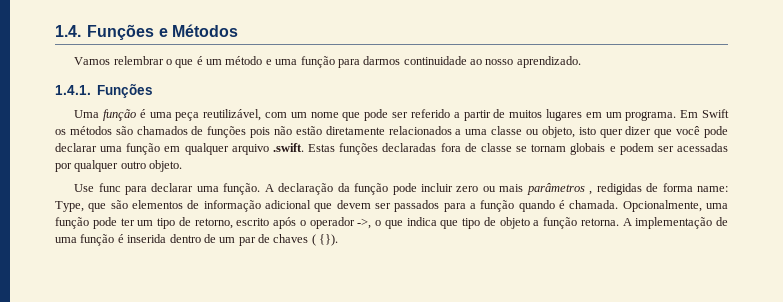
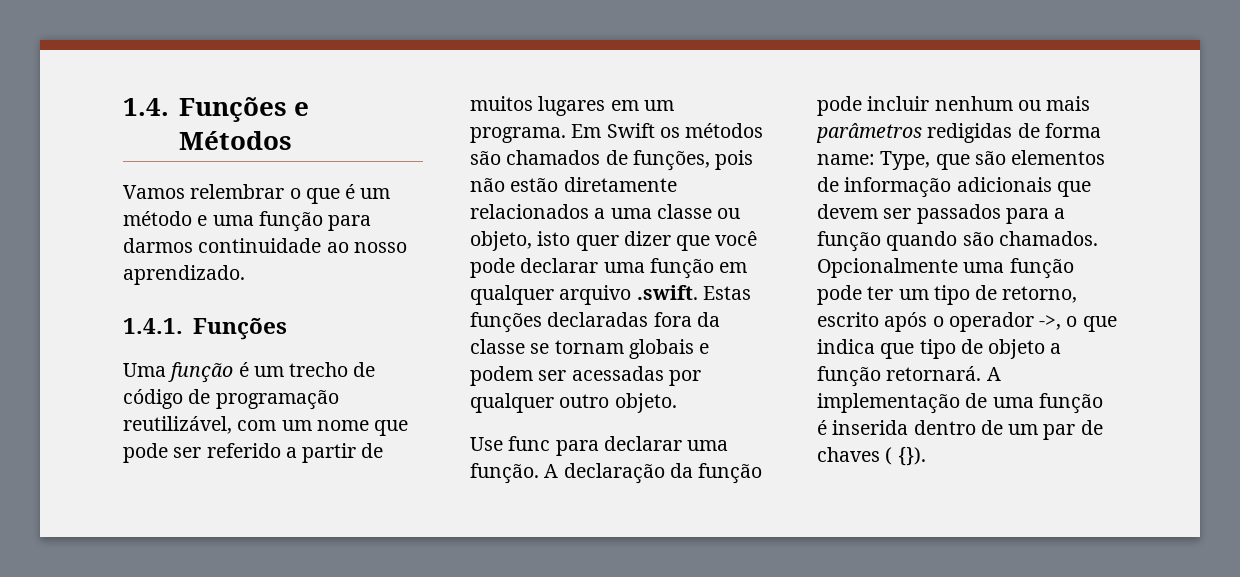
- Uma função é uma peça reutilizável, com um nome que pode ser referido a partir de muitos lugares em um programa.
+ Uma função é um trecho de código de programação reutilizável, com um nome que pode ser referido a partir de muitos lugares em um programa.
- Em Swift os métodos são chamados de funções pois não estão diretamente relacionados a uma classe ou objeto, isto quer dizer que você pode declarar uma função em qualquer arquivo .swift. Estas funções declaradas fora de classe se tornam globais e podem ser acessadas por qualquer outro objeto.
+ Em Swift os métodos são chamados de funções, pois não estão diretamente relacionados a uma classe ou objeto, isto quer dizer que você pode declarar uma função em qualquer arquivo .swift. Estas funções declaradas fora da classe se tornam globais e podem ser acessadas por qualquer outro objeto.
- A declaração da função pode incluir zero ou mais parâmetros , redigidas de forma name: Type, que são elementos de informação adicional que devem ser passados para a função quando é chamada. Opcionalmente, uma função pode ter um tipo de retorno, escrito após o operador ->, o que indica que tipo de objeto a função retorna.
+ A declaração da função pode incluir nenhum ou mais parâmetros redigidas de forma name: Type, que são elementos de informação adicionais que devem ser passados para a função quando são chamados. Opcionalmente uma função pode ter um tipo de retorno, escrito após o operador ->, o que indica que tipo de objeto a função retornará.

